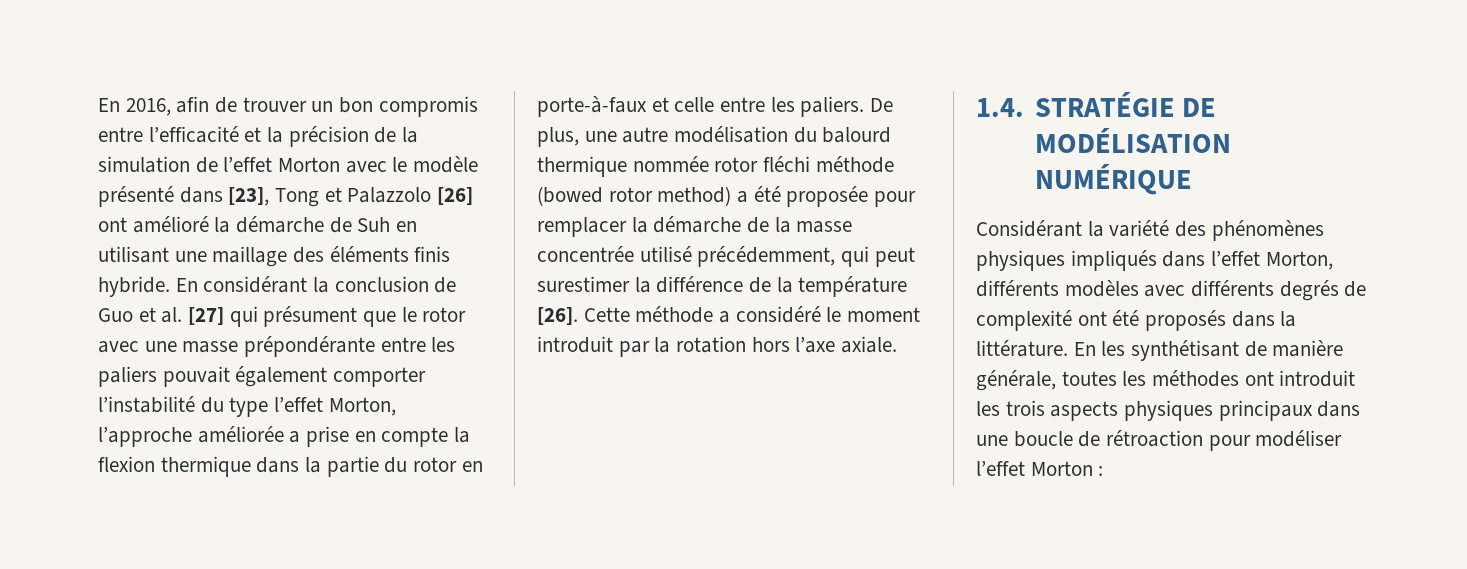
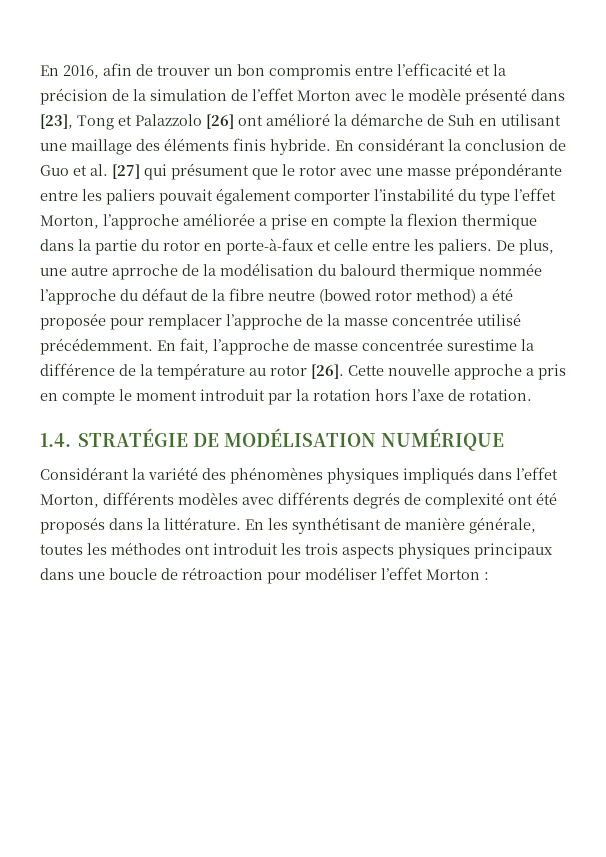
- De plus, une autre modélisation du balourd thermique nommée rotor fléchi méthode (bowed rotor method) a été proposée pour remplacer la démarche de la masse concentrée utilisé précédemment, qui peut surestimer la différence de la température [26]. Cette méthode a considéré le moment introduit par la rotation hors l’axe axiale.
+ De plus, une autre aprroche de la modélisation du balourd thermique nommée l’approche du défaut de la fibre neutre (bowed rotor method) a été proposée pour remplacer l’approche de la masse concentrée utilisé précédemment. En fait, l’approche de masse concentrée surestime la différence de la température au rotor [26]. Cette nouvelle approche a pris en compte le moment introduit par la rotation hors l’axe de rotation.

